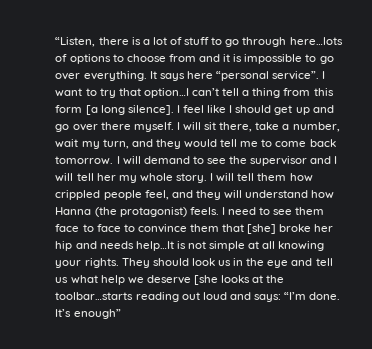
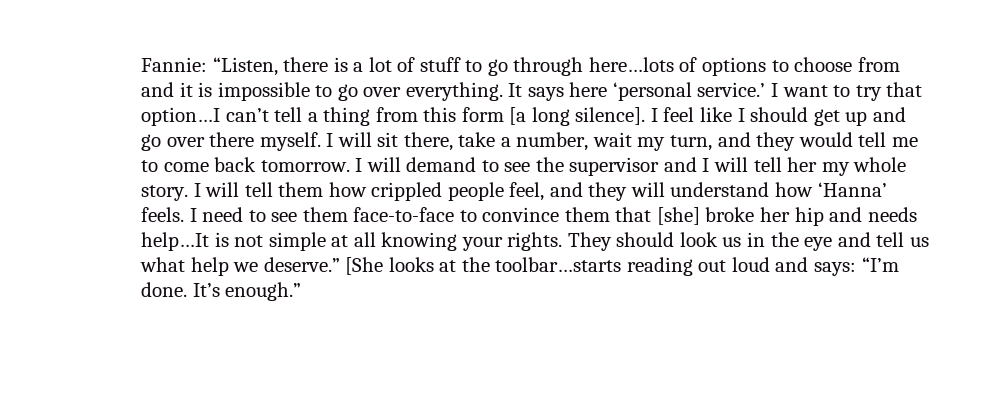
- “Listen, there is a lot of stuff to go through here…lots of options to choose from and it is impossible to go over everything.
+ Fannie: “Listen, there is a lot of stuff to go through here…lots of options to choose from and it is impossible to go over everything.
- It says here “personal service”.
+ It says here ‘personal service.’
- I will tell them how crippled people feel, and they will understand how Hanna (the protagonist) feels.
+ I will tell them how crippled people feel, and they will understand how ‘Hanna’ feels.
- I need to see them face to face to convince them that [she] broke her hip and needs help…It is not simple at all knowing your rights.
+ I need to see them face-to-face to convince them that [she] broke her hip and needs help…It is not simple at all knowing your rights.
- They should look us in the eye and tell us what help we deserve [she looks at the toolbar…starts reading out loud and says: “I’m done.
+ They should look us in the eye and tell us what help we deserve.” [She looks at the toolbar…starts reading out loud and says: “I’m done.
- It’s enough”
+ It’s enough.”

